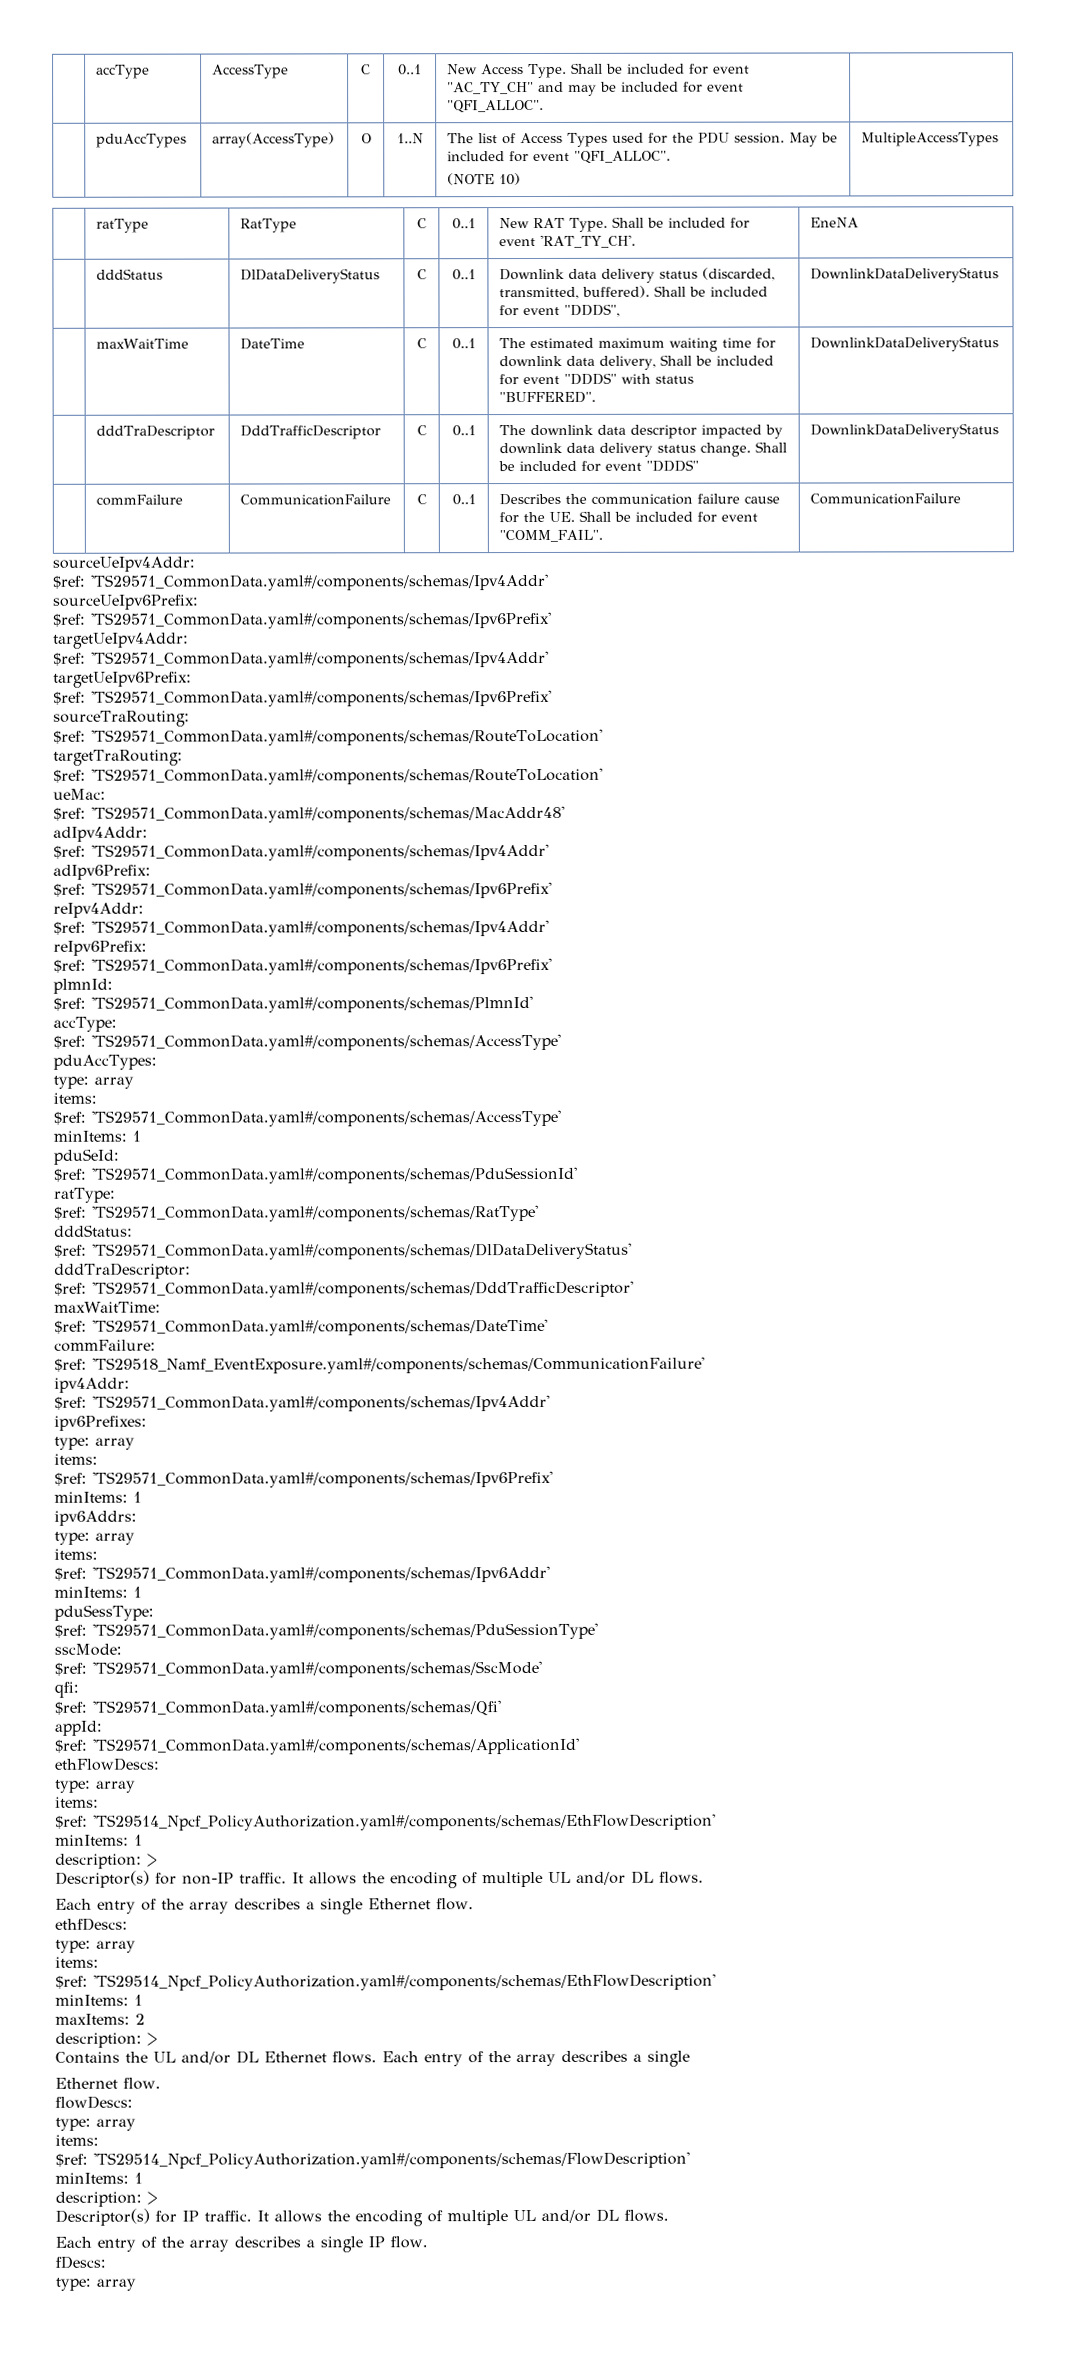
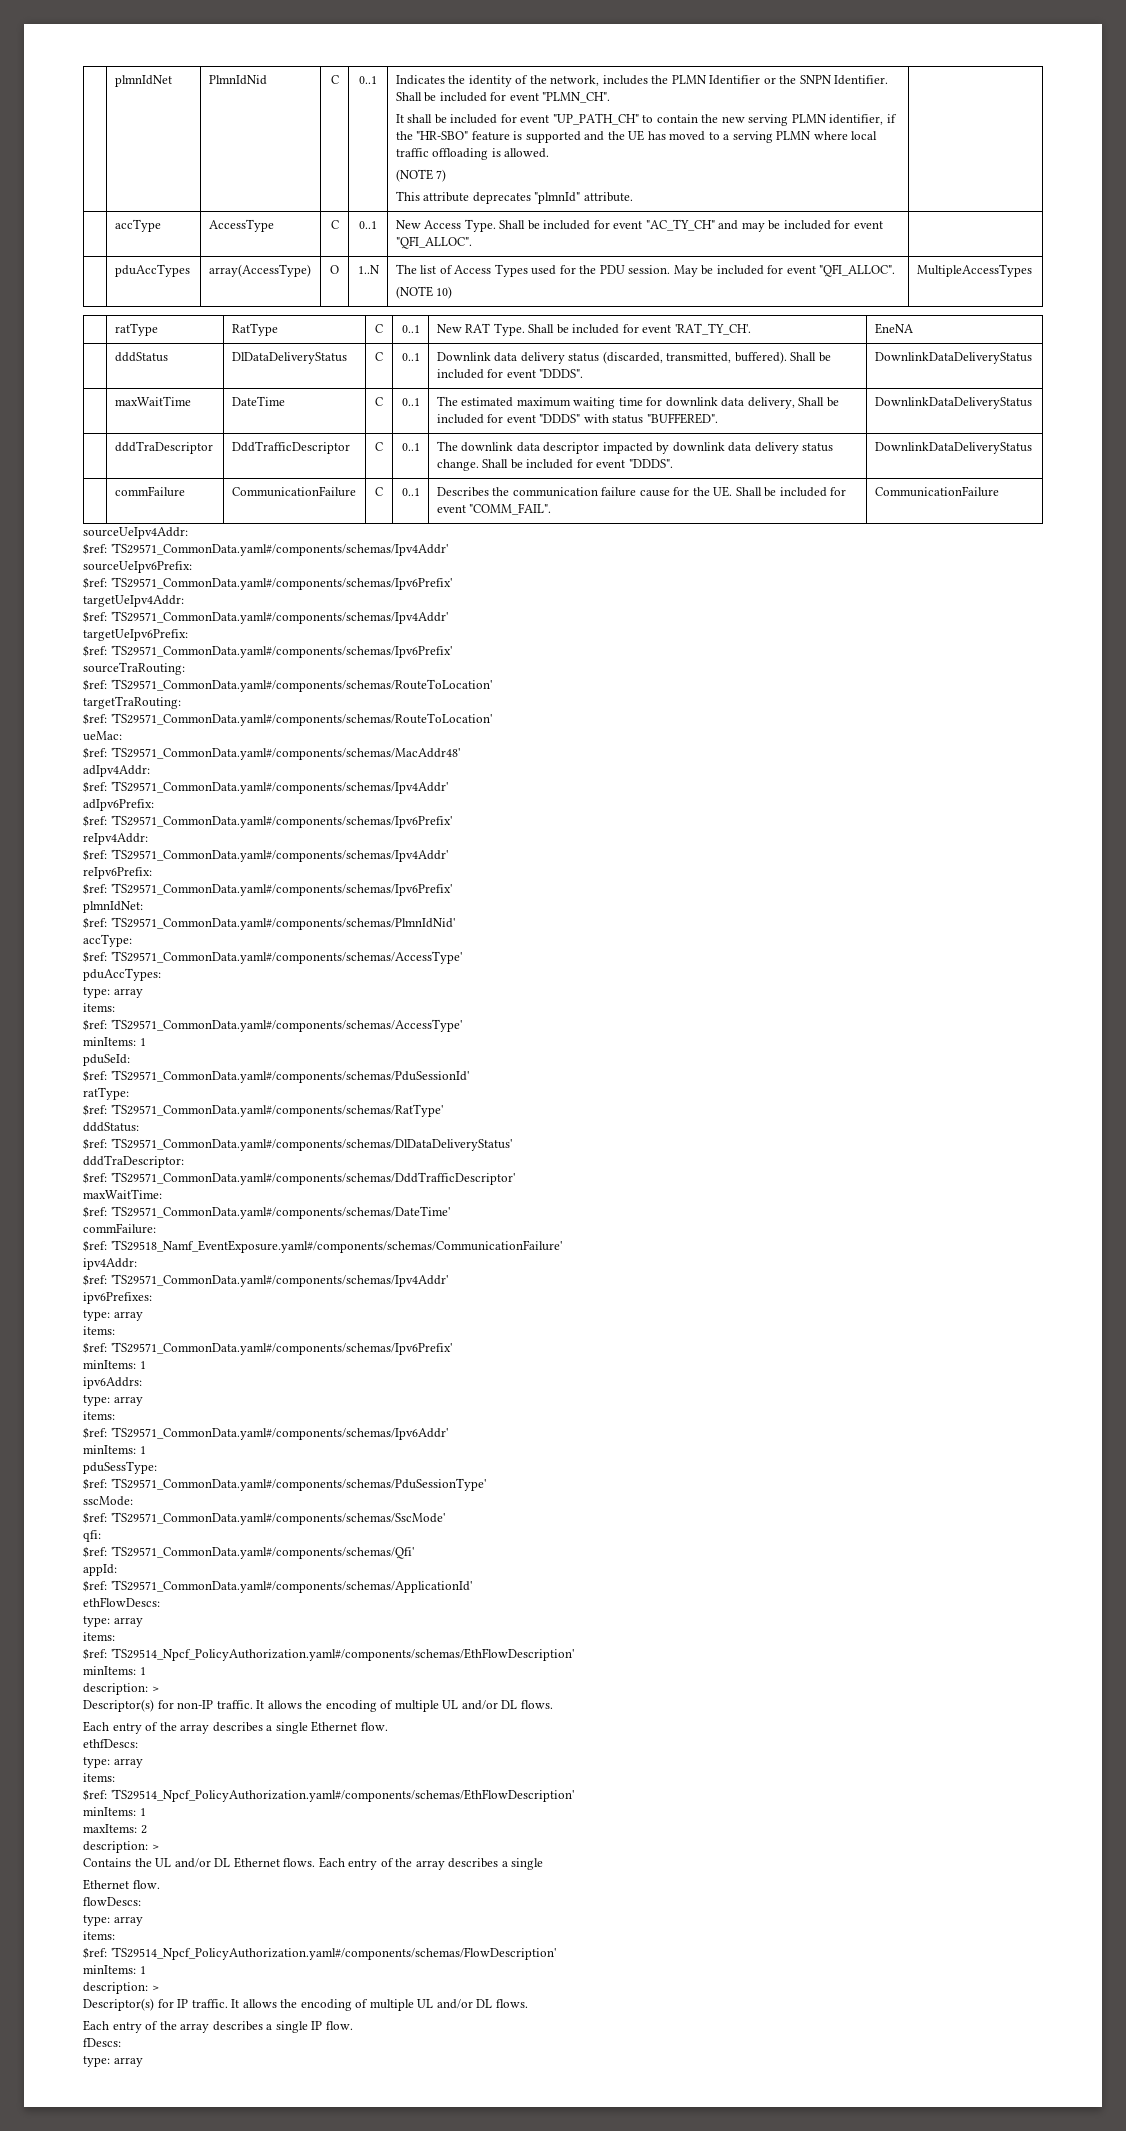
+ plmnIdNet | PlmnIdNid | C | 0..1 | Indicates the identity of the network, includes the PLMN Identifier or the SNPN Identifier. Shall be included for event "PLMN_CH".
+ It shall be included for event "UP_PATH_CH" to contain the new serving PLMN identifier, if the "HR-SBO" feature is supported and the UE has moved to a serving PLMN where local traffic offloading is allowed.
+ (NOTE 7)
+ This attribute deprecates "plmnId" attribute.
- | dddStatus | DlDataDeliveryStatus | C | 0..1 | Downlink data delivery status (discarded, transmitted, buffered). Shall be included for event "DDDS", | DownlinkDataDeliveryStatus
+ | dddStatus | DlDataDeliveryStatus | C | 0..1 | Downlink data delivery status (discarded, transmitted, buffered). Shall be included for event "DDDS". | DownlinkDataDeliveryStatus
- | dddTraDescriptor | DddTrafficDescriptor | C | 0..1 | The downlink data descriptor impacted by downlink data delivery status change. Shall be included for event "DDDS" | DownlinkDataDeliveryStatus
+ | dddTraDescriptor | DddTrafficDescriptor | C | 0..1 | The downlink data descriptor impacted by downlink data delivery status change. Shall be included for event "DDDS". | DownlinkDataDeliveryStatus
- plmnId:
- $ref: 'TS29571_CommonData.yaml#/components/schemas/PlmnId'
+ plmnIdNet:
+ $ref: 'TS29571_CommonData.yaml#/components/schemas/PlmnIdNid'

